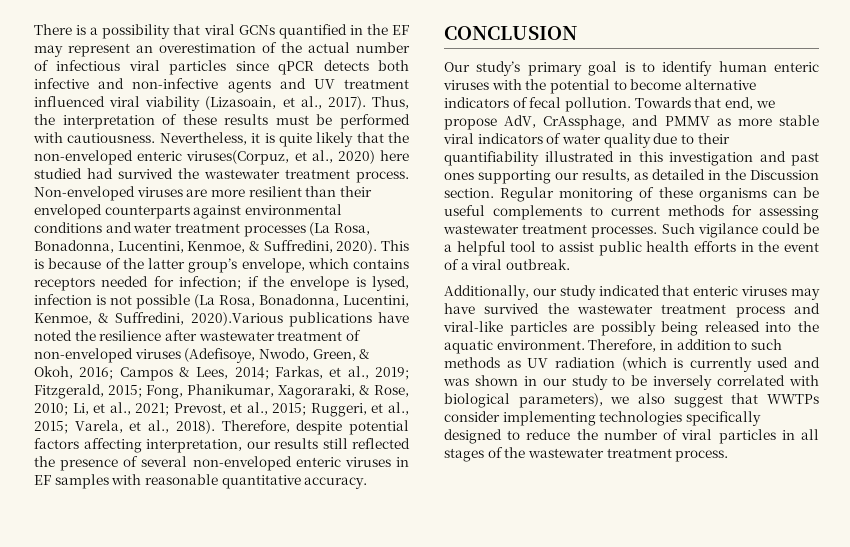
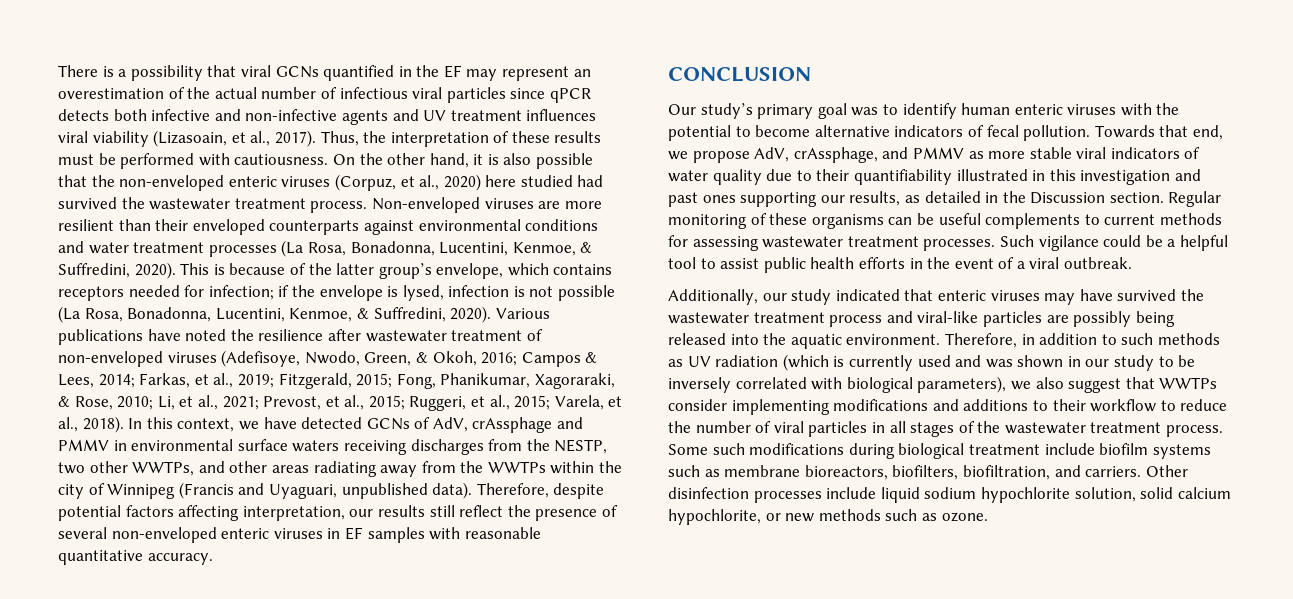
- There is a possibility that viral GCNs quantified in the EF may represent an overestimation of the actual number of infectious viral particles since qPCR detects both infective and non-infective agents and UV treatment influenced viral viability (Lizasoain, et al., 2017).
+ There is a possibility that viral GCNs quantified in the EF may represent an overestimation of the actual number of infectious viral particles since qPCR detects both infective and non-infective agents and UV treatment influences viral viability (Lizasoain, et al., 2017).
- Nevertheless, it is quite likely that the non-enveloped enteric viruses(Corpuz, et al., 2020) here studied had survived the wastewater treatment process.
+ On the other hand, it is also possible that the non-enveloped enteric viruses (Corpuz, et al., 2020) here studied had survived the wastewater treatment process.
- if the envelope is lysed, infection is not possible (La Rosa, Bonadonna, Lucentini, Kenmoe, & Suffredini, 2020).Various publications have noted the resilience after wastewater treatment of non-enveloped viruses (Adefisoye, Nwodo, Green, & Okoh, 2016;
+ if the envelope is lysed, infection is not possible (La Rosa, Bonadonna, Lucentini, Kenmoe, & Suffredini, 2020). Various publications have noted the resilience after wastewater treatment of non-enveloped viruses (Adefisoye, Nwodo, Green, & Okoh, 2016;
+ In this context, we have detected GCNs of AdV, crAssphage and PMMV in environmental surface waters receiving discharges from the NESTP, two other WWTPs, and other areas radiating away from the WWTPs within the city of Winnipeg (Francis and Uyaguari, unpublished data).
- Therefore, despite potential factors affecting interpretation, our results still reflected the presence of several non-enveloped enteric viruses in EF samples with reasonable quantitative accuracy.
+ Therefore, despite potential factors affecting interpretation, our results still reflect the presence of several non-enveloped enteric viruses in EF samples with reasonable quantitative accuracy.
- Our study’s primary goal is to identify human enteric viruses with the potential to become alternative indicators of fecal pollution.
+ Our study’s primary goal was to identify human enteric viruses with the potential to become alternative indicators of fecal pollution.
- Towards that end, we propose AdV, CrAssphage, and PMMV as more stable viral indicators of water quality due to their quantifiability illustrated in this investigation and past ones supporting our results, as detailed in the Discussion section.
+ Towards that end, we propose AdV, crAssphage, and PMMV as more stable viral indicators of water quality due to their quantifiability illustrated in this investigation and past ones supporting our results, as detailed in the Discussion section.
- Therefore, in addition to such methods as UV radiation (which is currently used and was shown in our study to be inversely correlated with biological parameters), we also suggest that WWTPs consider implementing technologies specifically designed to reduce the number of viral particles in all stages of the wastewater treatment process.
+ Therefore, in addition to such methods as UV radiation (which is currently used and was shown in our study to be inversely correlated with biological parameters), we also suggest that WWTPs consider implementing modifications and additions to their workflow to reduce the number of viral particles in all stages of the wastewater treatment process.
+ Some such modifications during biological treatment include biofilm systems such as membrane bioreactors, biofilters, biofiltration, and carriers. Other disinfection processes include liquid sodium hypochlorite solution, solid calcium hypochlorite, or new methods such as ozone.

